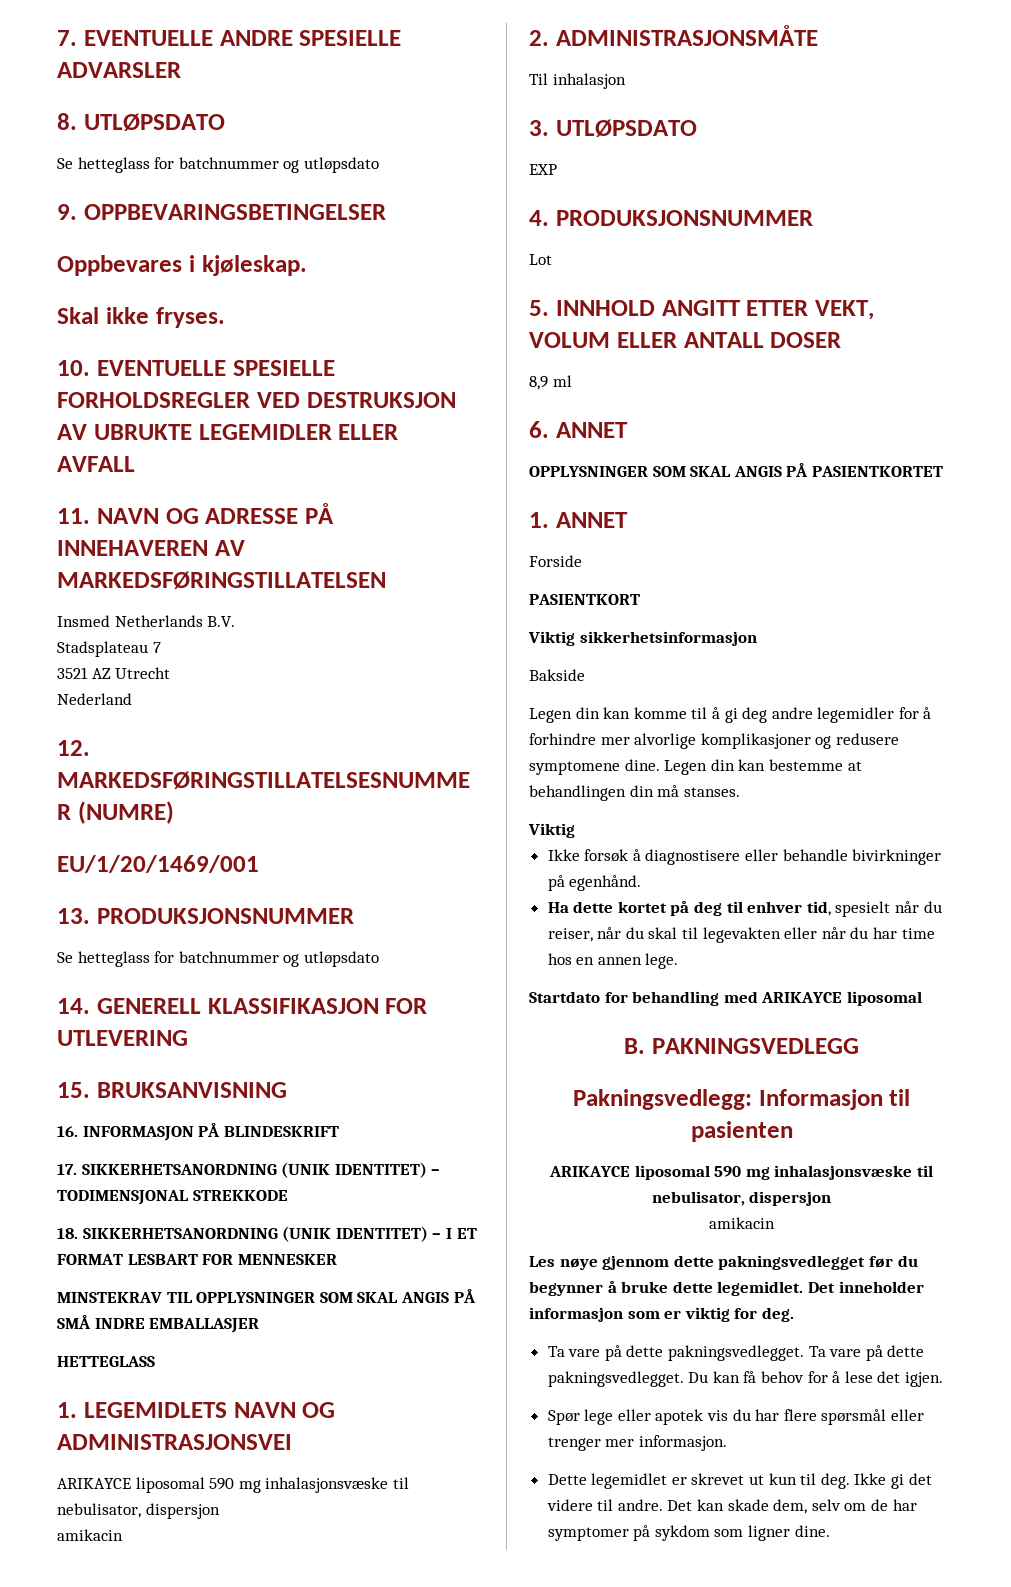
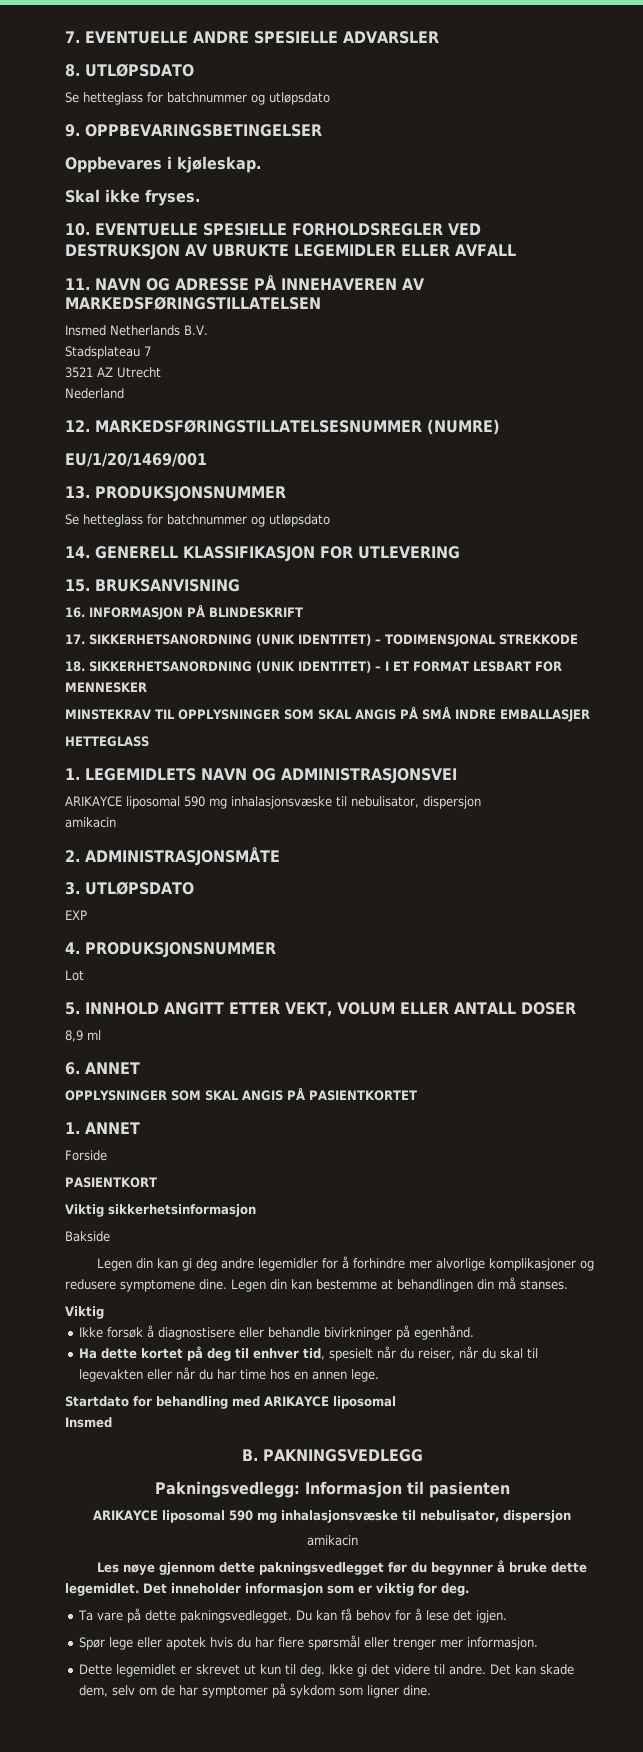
- Til inhalasjon
- Legen din kan komme til å gi deg andre legemidler for å forhindre mer alvorlige komplikasjoner og redusere symptomene dine.
+ Legen din kan gi deg andre legemidler for å forhindre mer alvorlige komplikasjoner og redusere symptomene dine.
  Startdato for behandling med ARIKAYCE liposomal
+ Insmed
- Ta vare på dette pakningsvedlegget. Ta vare på dette pakningsvedlegget.
+ Ta vare på dette pakningsvedlegget.
- Spør lege eller apotek vis du har flere spørsmål eller trenger mer informasjon.
+ Spør lege eller apotek hvis du har flere spørsmål eller trenger mer informasjon.

